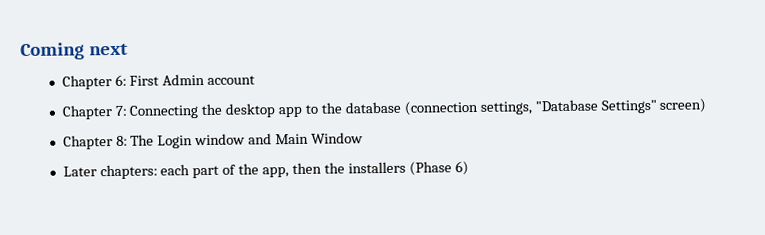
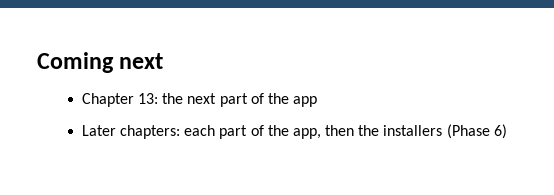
- Chapter 6: First Admin account
- Chapter 7: Connecting the desktop app to the database (connection settings, "Database Settings" screen)
- Chapter 8: The Login window and Main Window
+ Chapter 13: the next part of the app

